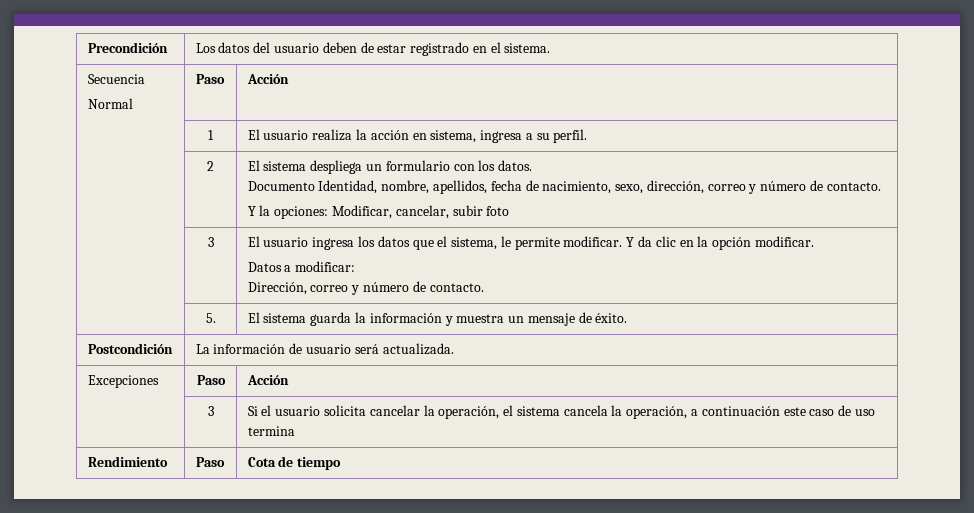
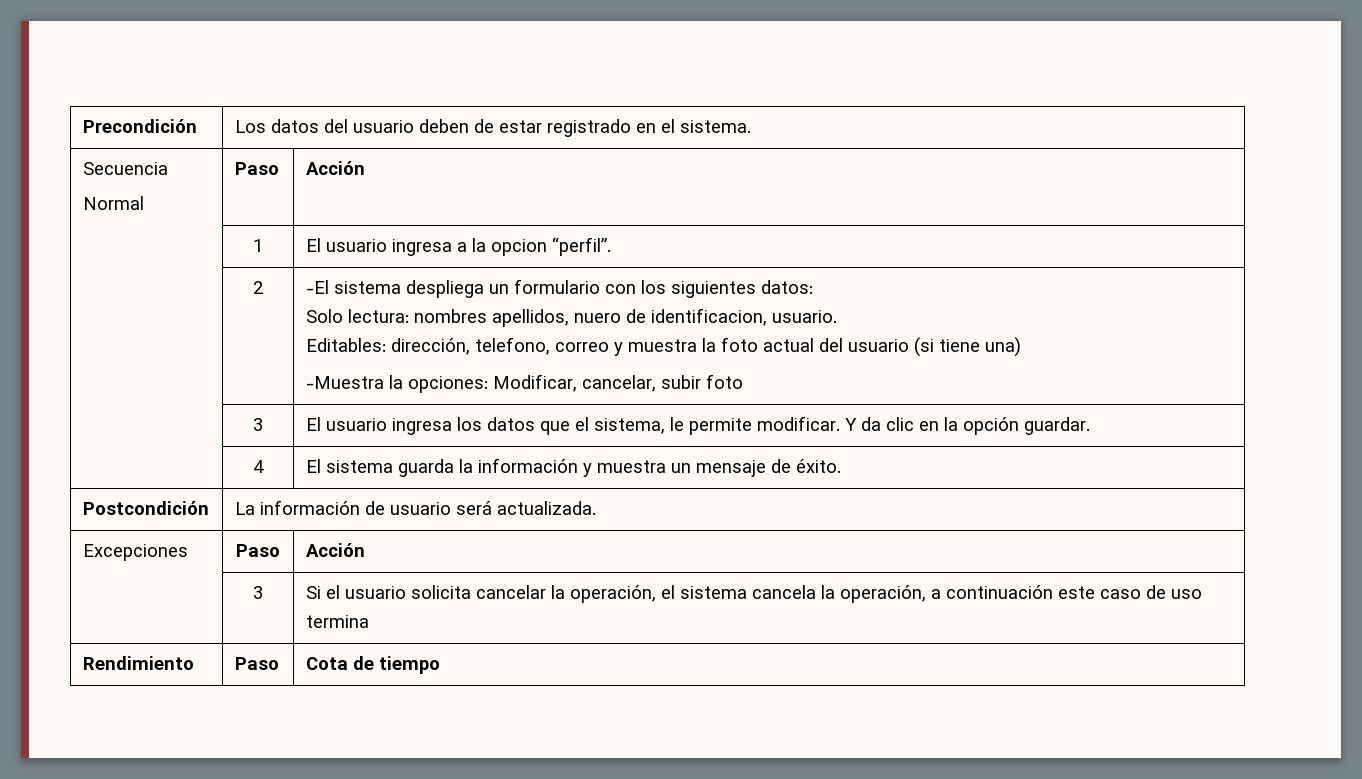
- | 1 | El usuario realiza la acción en sistema, ingresa a su perfil.
+ | 1 | El usuario ingresa a la opcion “perfil”.
- | 2 | El sistema despliega un formulario con los datos.
- Documento Identidad, nombre, apellidos, fecha de nacimiento, sexo, dirección, correo y número de contacto.
- Y la opciones: Modificar, cancelar, subir foto
+ | 2 | -El sistema despliega un formulario con los siguientes datos:
+ Solo lectura: nombres apellidos, nuero de identificacion, usuario.
+ Editables: dirección, telefono, correo y muestra la foto actual del usuario (si tiene una)
+ -Muestra la opciones: Modificar, cancelar, subir foto
- | 3 | El usuario ingresa los datos que el sistema, le permite modificar. Y da clic en la opción modificar.
- Datos a modificar:
- Dirección, correo y número de contacto.
- | 5. | El sistema guarda la información y muestra un mensaje de éxito.
+ | 3 | El usuario ingresa los datos que el sistema, le permite modificar. Y da clic en la opción guardar.
+ | 4 | El sistema guarda la información y muestra un mensaje de éxito.

